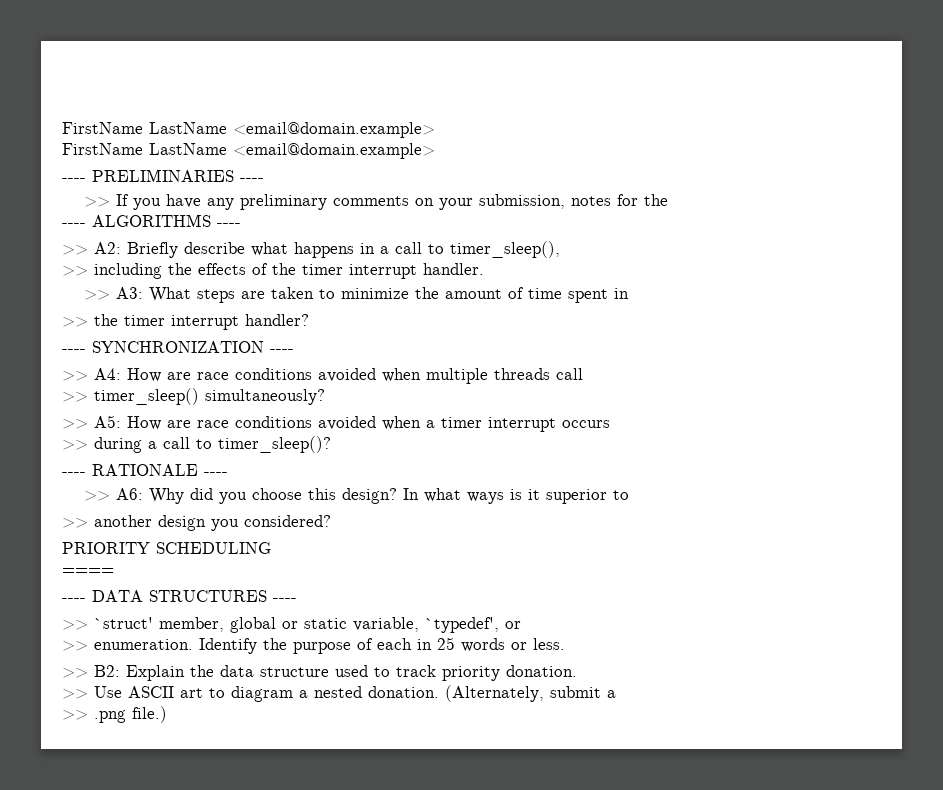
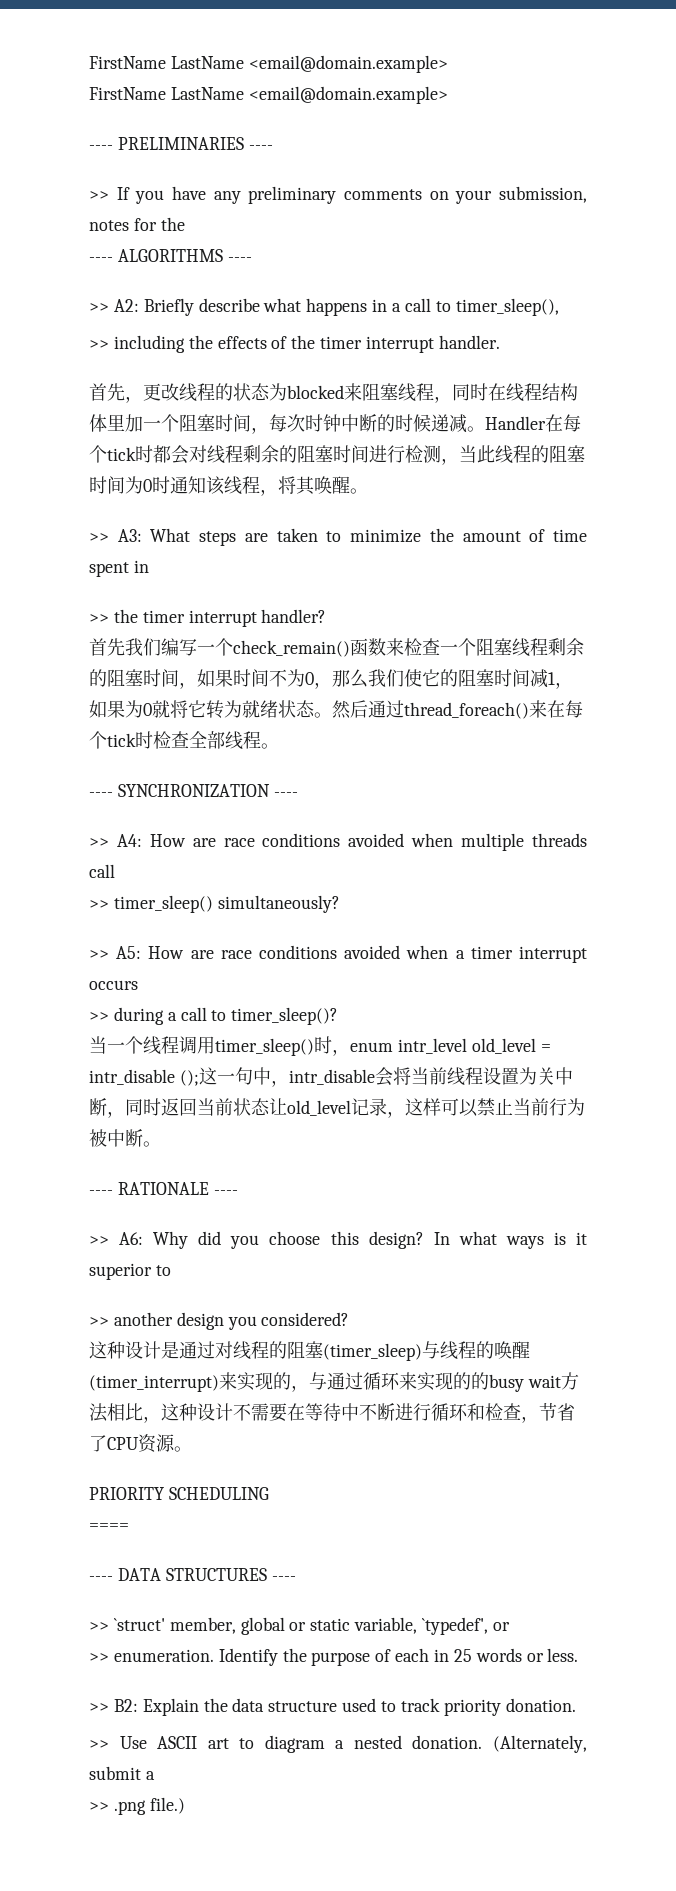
+ 首先，更改线程的状态为blocked来阻塞线程，同时在线程结构体里加一个阻塞时间，每次时钟中断的时候递减。Handler在每个tick时都会对线程剩余的阻塞时间进行检测，当此线程的阻塞时间为0时通知该线程，将其唤醒。
+ 首先我们编写一个check_remain()函数来检查一个阻塞线程剩余的阻塞时间，如果时间不为0，那么我们使它的阻塞时间减1，如果为0就将它转为就绪状态。然后通过thread_foreach()来在每个tick时检查全部线程。
+ 当一个线程调用timer_sleep()时，enum intr_level old_level = intr_disable ();这一句中，intr_disable会将当前线程设置为关中断，同时返回当前状态让old_level记录，这样可以禁止当前行为被中断。
+ 这种设计是通过对线程的阻塞(timer_sleep)与线程的唤醒(timer_interrupt)来实现的，与通过循环来实现的的busy wait方法相比，这种设计不需要在等待中不断进行循环和检查，节省了CPU资源。

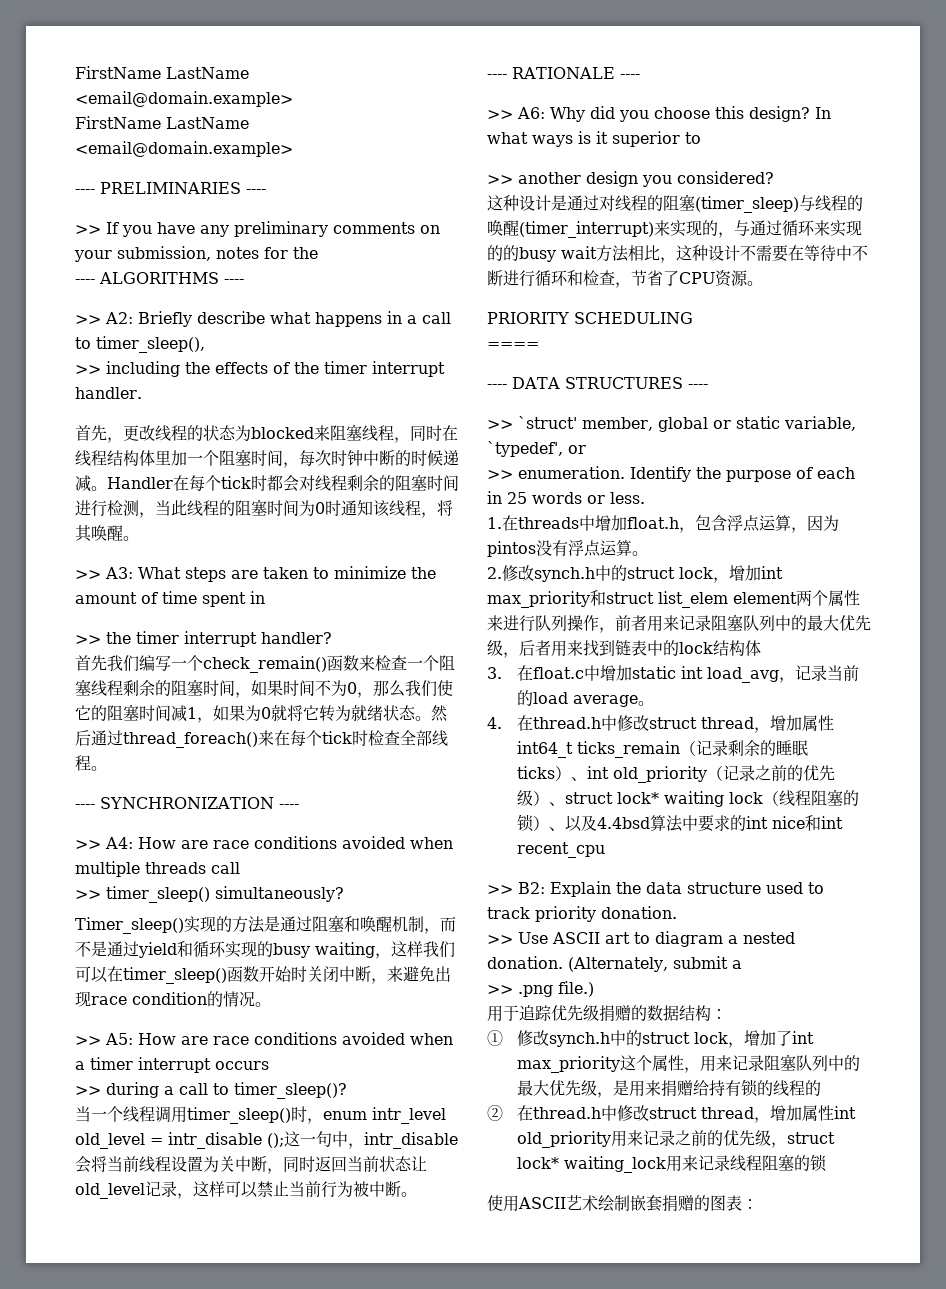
+ Timer_sleep()实现的方法是通过阻塞和唤醒机制，而不是通过yield和循环实现的busy waiting，这样我们可以在timer_sleep()函数开始时关闭中断，来避免出现race condition的情况。
+ 1.在threads中增加float.h，包含浮点运算，因为pintos没有浮点运算。
+ 2.修改synch.h中的struct lock，增加int max_priority和struct list_elem element两个属性来进行队列操作，前者用来记录阻塞队列中的最大优先级，后者用来找到链表中的lock结构体
+ 3.在float.c中增加static int load_avg，记录当前的load average。
+ 4.在thread.h中修改struct thread，增加属性int64_t ticks_remain（记录剩余的睡眠ticks）、int old_priority（记录之前的优先级）、struct lock* waiting lock（线程阻塞的锁）、以及4.4bsd算法中要求的int nice和int recent_cpu
+ 用于追踪优先级捐赠的数据结构：
+ ①修改synch.h中的struct lock，增加了int max_priority这个属性，用来记录阻塞队列中的最大优先级，是用来捐赠给持有锁的线程的
+ ②在thread.h中修改struct thread，增加属性int old_priority用来记录之前的优先级，struct lock* waiting_lock用来记录线程阻塞的锁
+ 使用ASCII艺术绘制嵌套捐赠的图表：

